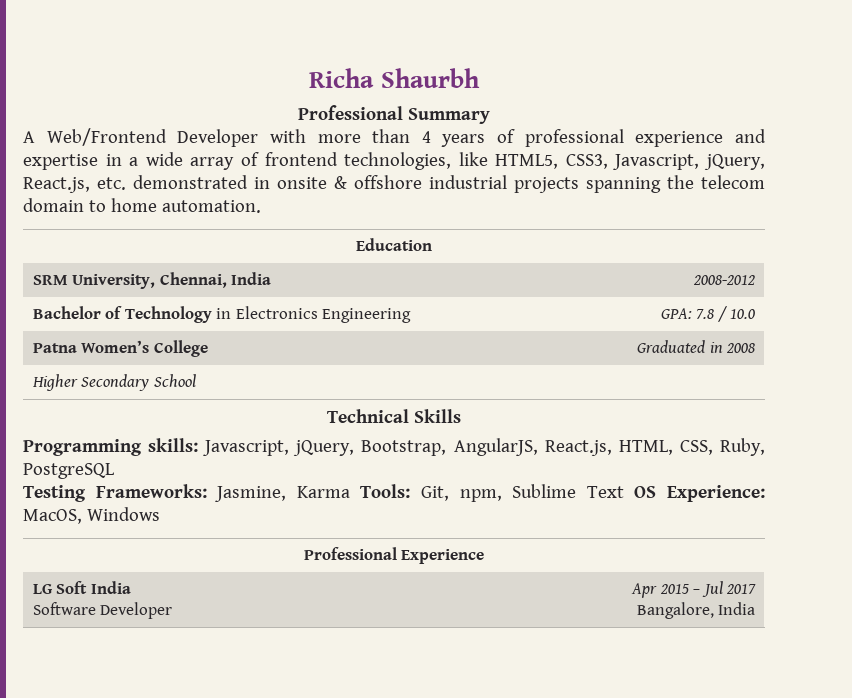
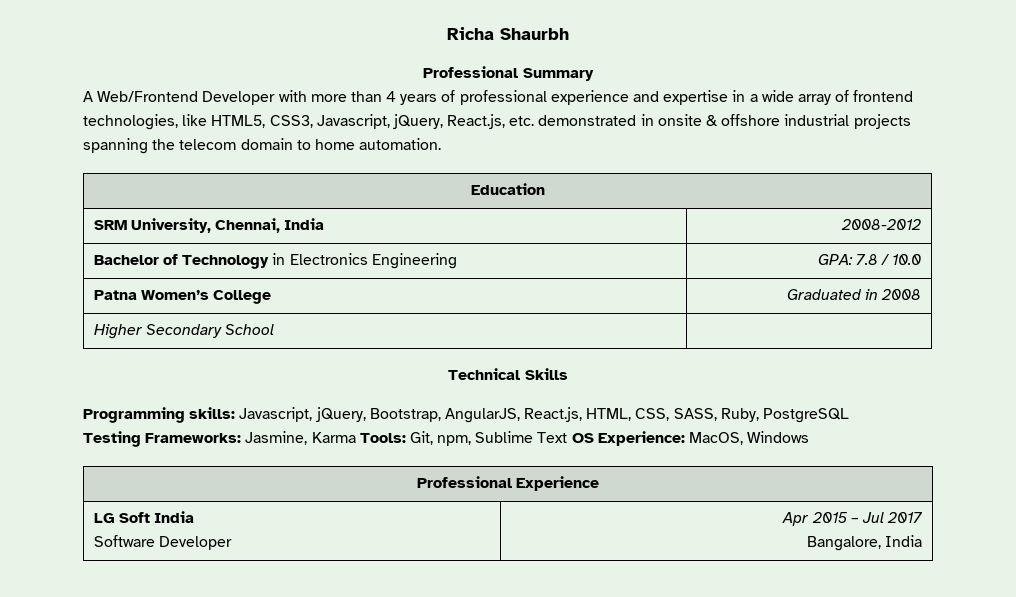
- Programming skills: Javascript, jQuery, Bootstrap, AngularJS, React.js, HTML, CSS, Ruby, PostgreSQL
+ Programming skills: Javascript, jQuery, Bootstrap, AngularJS, React.js, HTML, CSS, SASS, Ruby, PostgreSQL

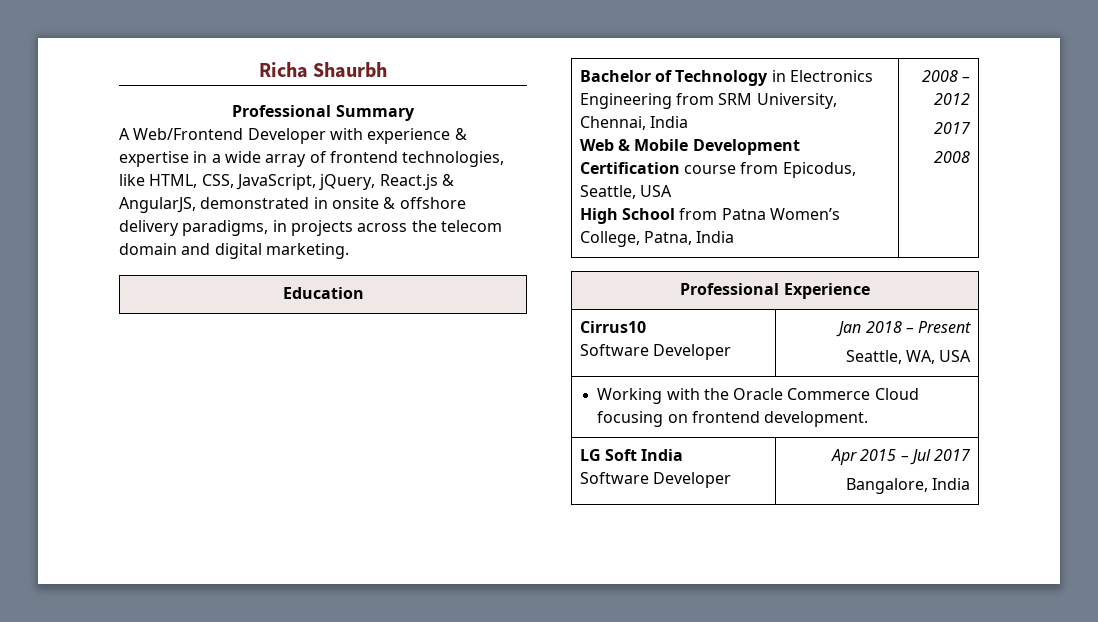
- A Web/Frontend Developer with more than 4 years of professional experience and expertise in a wide array of frontend technologies, like HTML5, CSS3, Javascript, jQuery, React.js, etc. demonstrated in onsite & offshore industrial projects spanning the telecom domain to home automation.
+ A Web/Frontend Developer with experience & expertise in a wide array of frontend technologies, like HTML, CSS, JavaScript, jQuery, React.js & AngularJS, demonstrated in onsite & offshore delivery paradigms, in projects across the telecom domain and digital marketing.
  Education
- SRM University, Chennai, India | 2008-2012
- Bachelor of Technology in Electronics Engineering | GPA: 7.8 / 10.0
- Patna Women’s College | Graduated in 2008
- Higher Secondary School |
- Technical Skills
- Programming skills: Javascript, jQuery, Bootstrap, AngularJS, React.js, HTML, CSS, SASS, Ruby, PostgreSQL
- Testing Frameworks: Jasmine, Karma Tools: Git, npm, Sublime Text OS Experience: MacOS, Windows
+ Bachelor of Technology in Electronics Engineering from SRM University, Chennai, India
+ Web & Mobile Development Certification course from Epicodus, Seattle, USA
+ High School from Patna Women’s College, Patna, India | 2008 – 2012
+ 2017
+ 2008
  Professional Experience
+ Cirrus10
+ Software Developer | Jan 2018 – Present
+ Seattle, WA, USA
+ Working with the Oracle Commerce Cloud focusing on frontend development.

